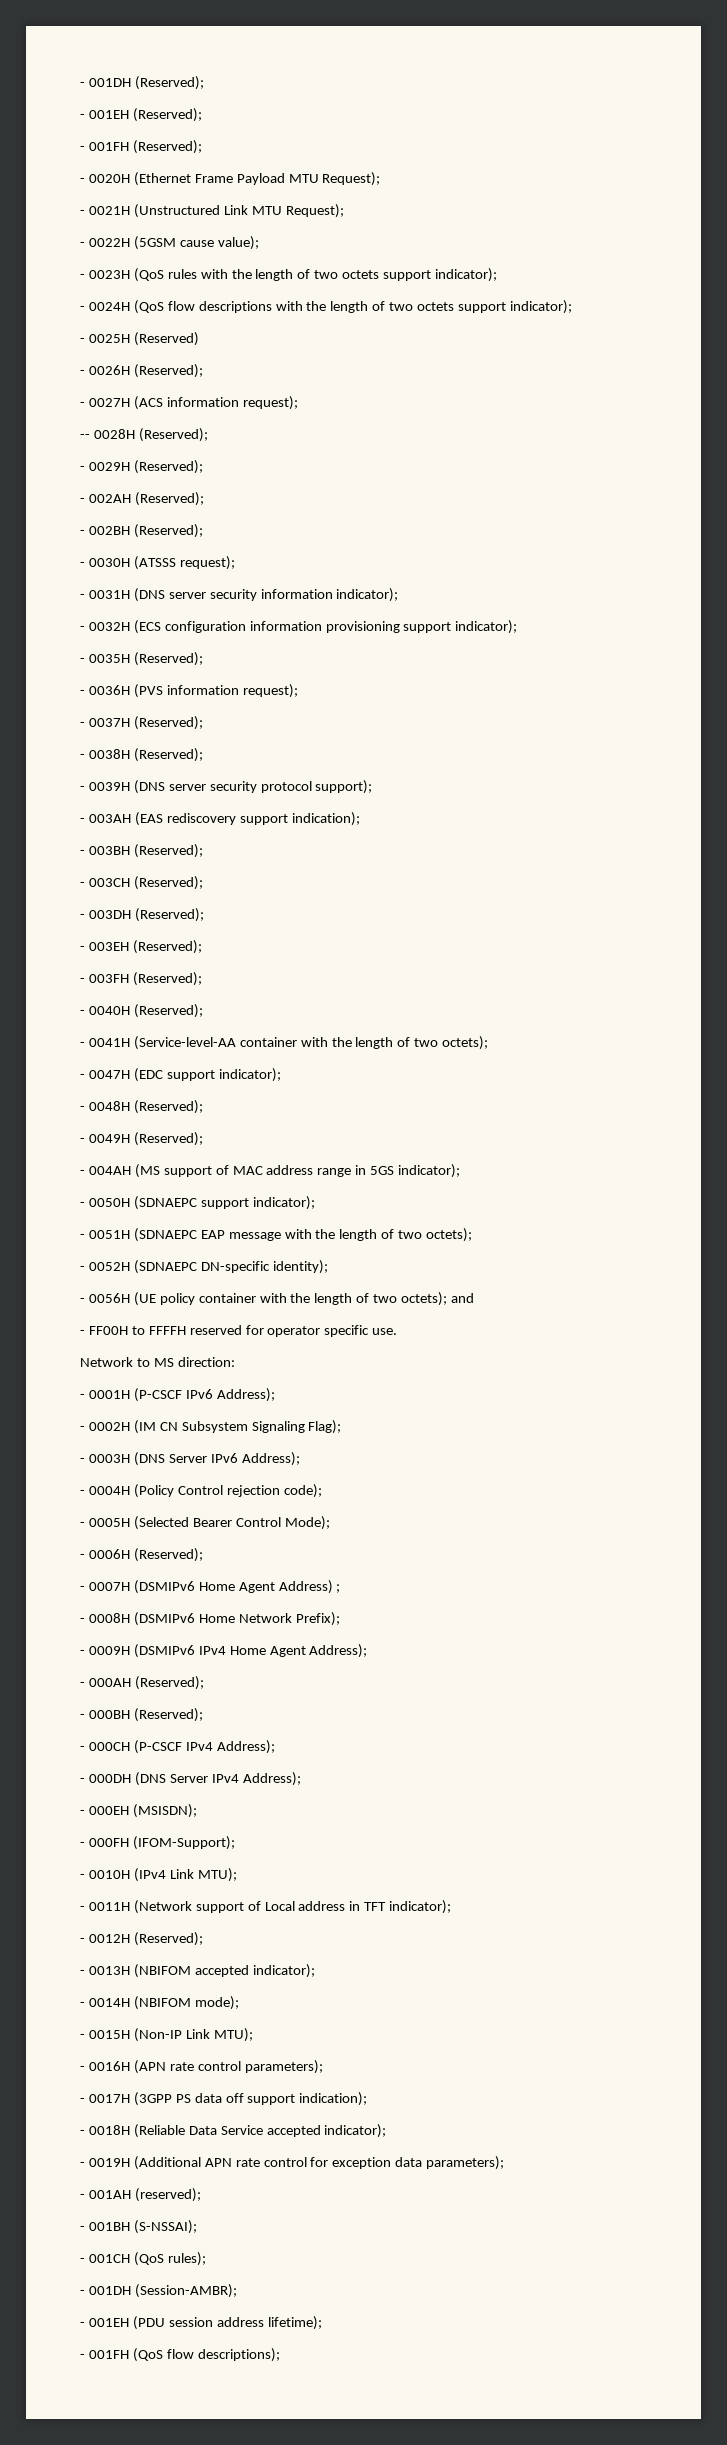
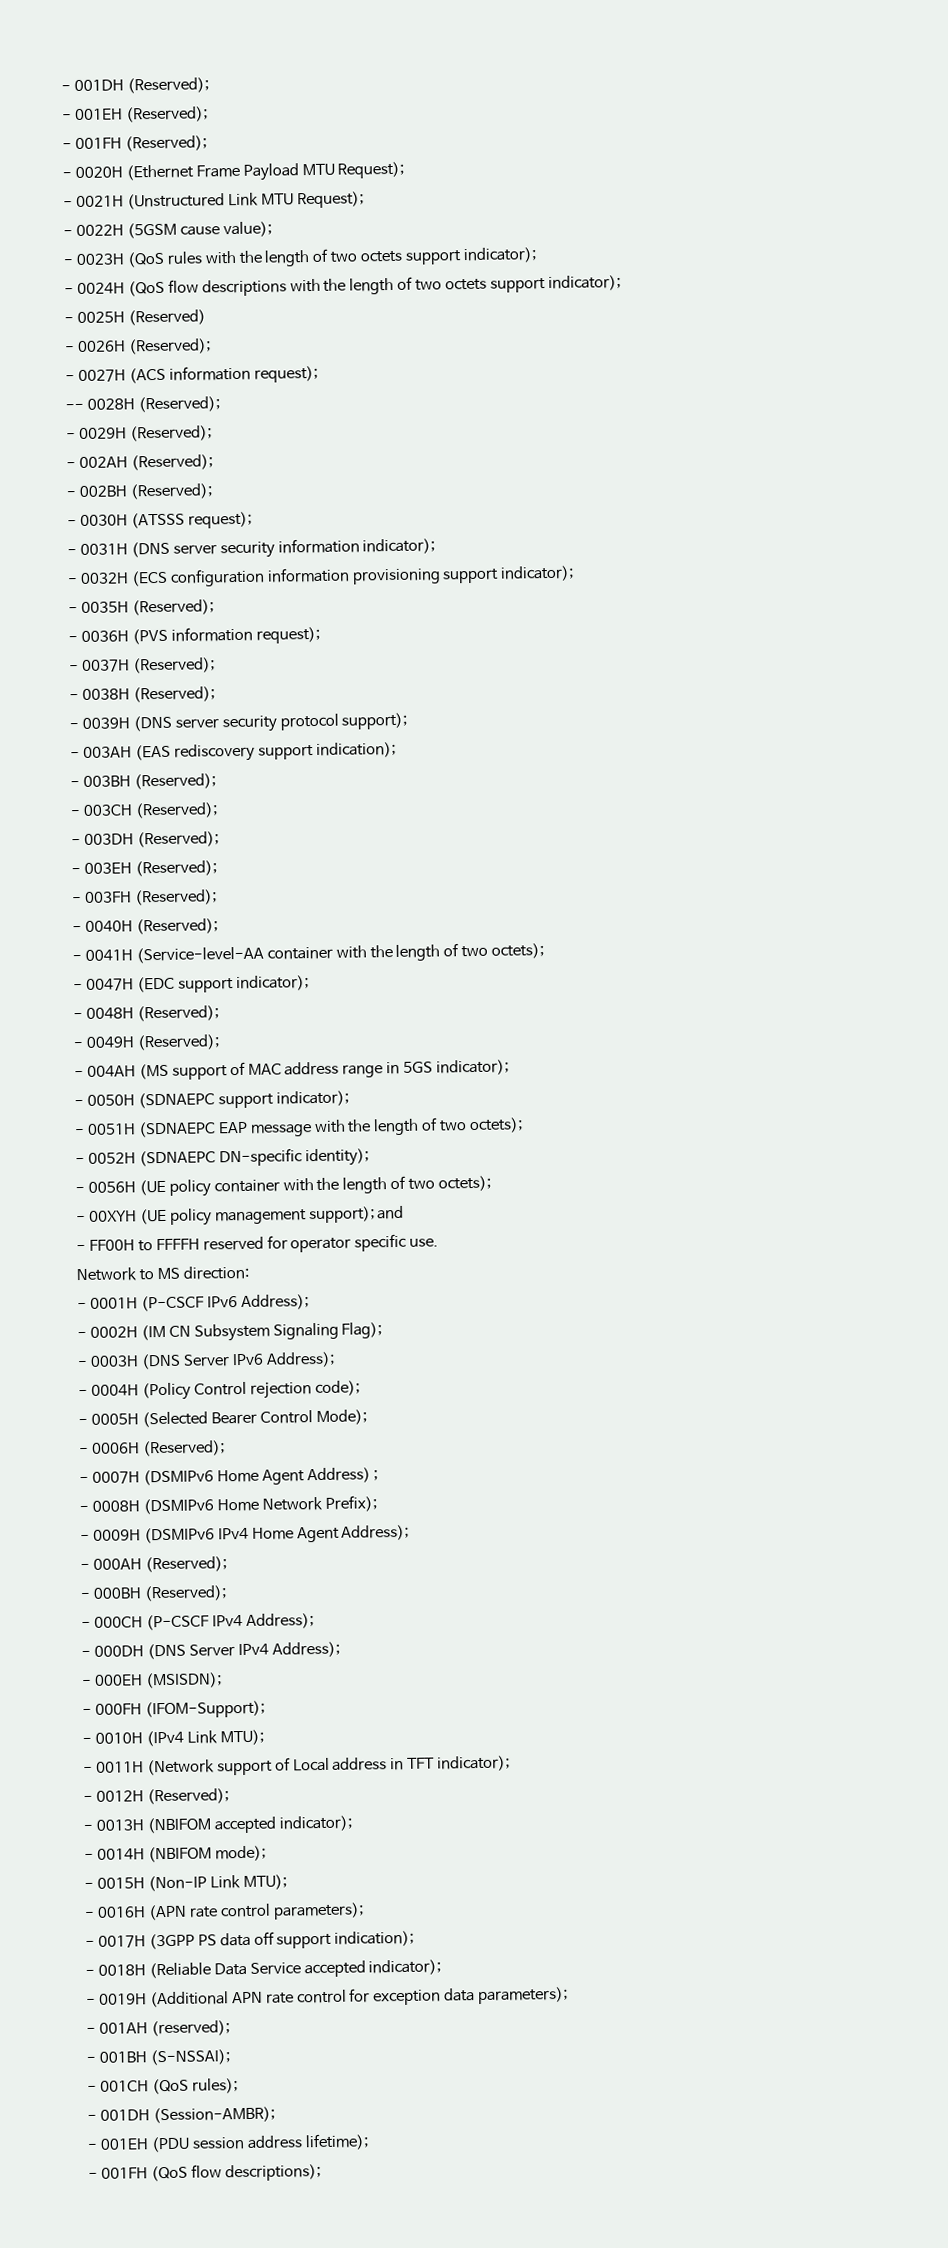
- - 0056H (UE policy container with the length of two octets); and
+ - 0056H (UE policy container with the length of two octets);
+ - 00XYH (UE policy management support); and

